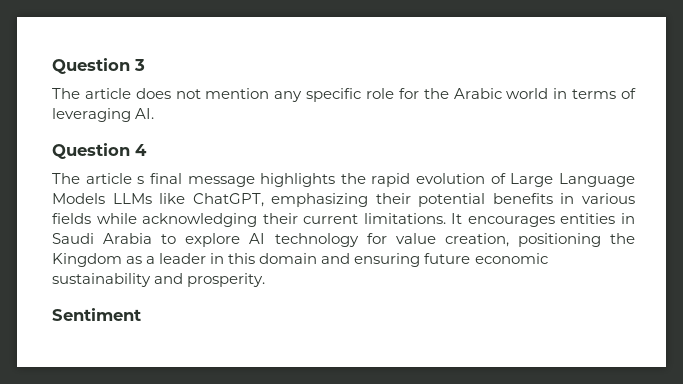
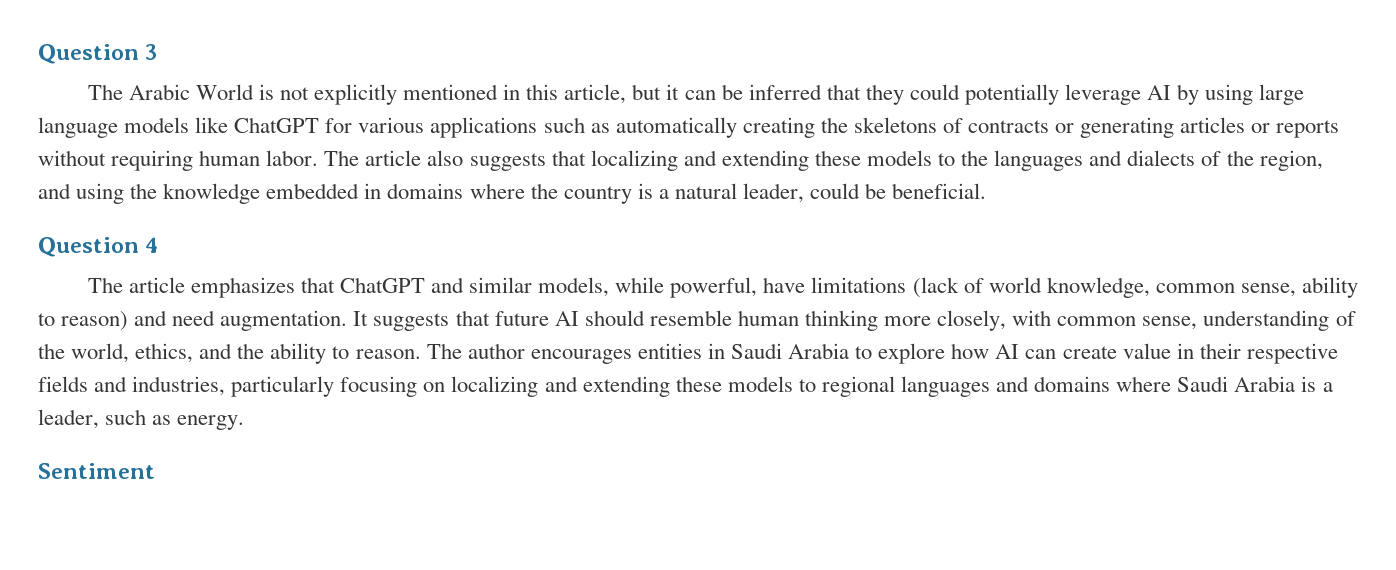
- The article does not mention any specific role for the Arabic world in terms of leveraging AI.
+ The Arabic World is not explicitly mentioned in this article, but it can be inferred that they could potentially leverage AI by using large language models like ChatGPT for various applications such as automatically creating the skeletons of contracts or generating articles or reports without requiring human labor. The article also suggests that localizing and extending these models to the languages and dialects of the region, and using the knowledge embedded in domains where the country is a natural leader, could be beneficial.
  Question 4
- The article s final message highlights the rapid evolution of Large Language Models LLMs like ChatGPT, emphasizing their potential benefits in various fields while acknowledging their current limitations. It encourages entities in Saudi Arabia to explore AI technology for value creation, positioning the Kingdom as a leader in this domain and ensuring future economic sustainability and prosperity.
+ The article emphasizes that ChatGPT and similar models, while powerful, have limitations (lack of world knowledge, common sense, ability to reason) and need augmentation. It suggests that future AI should resemble human thinking more closely, with common sense, understanding of the world, ethics, and the ability to reason. The author encourages entities in Saudi Arabia to explore how AI can create value in their respective fields and industries, particularly focusing on localizing and extending these models to regional languages and domains where Saudi Arabia is a leader, such as energy.

